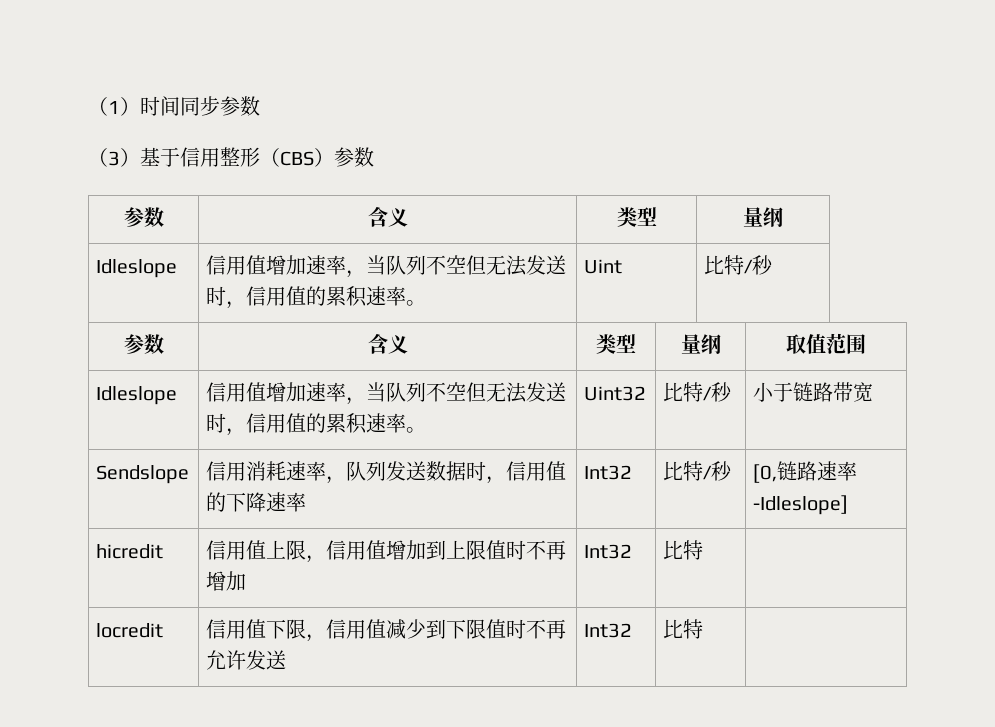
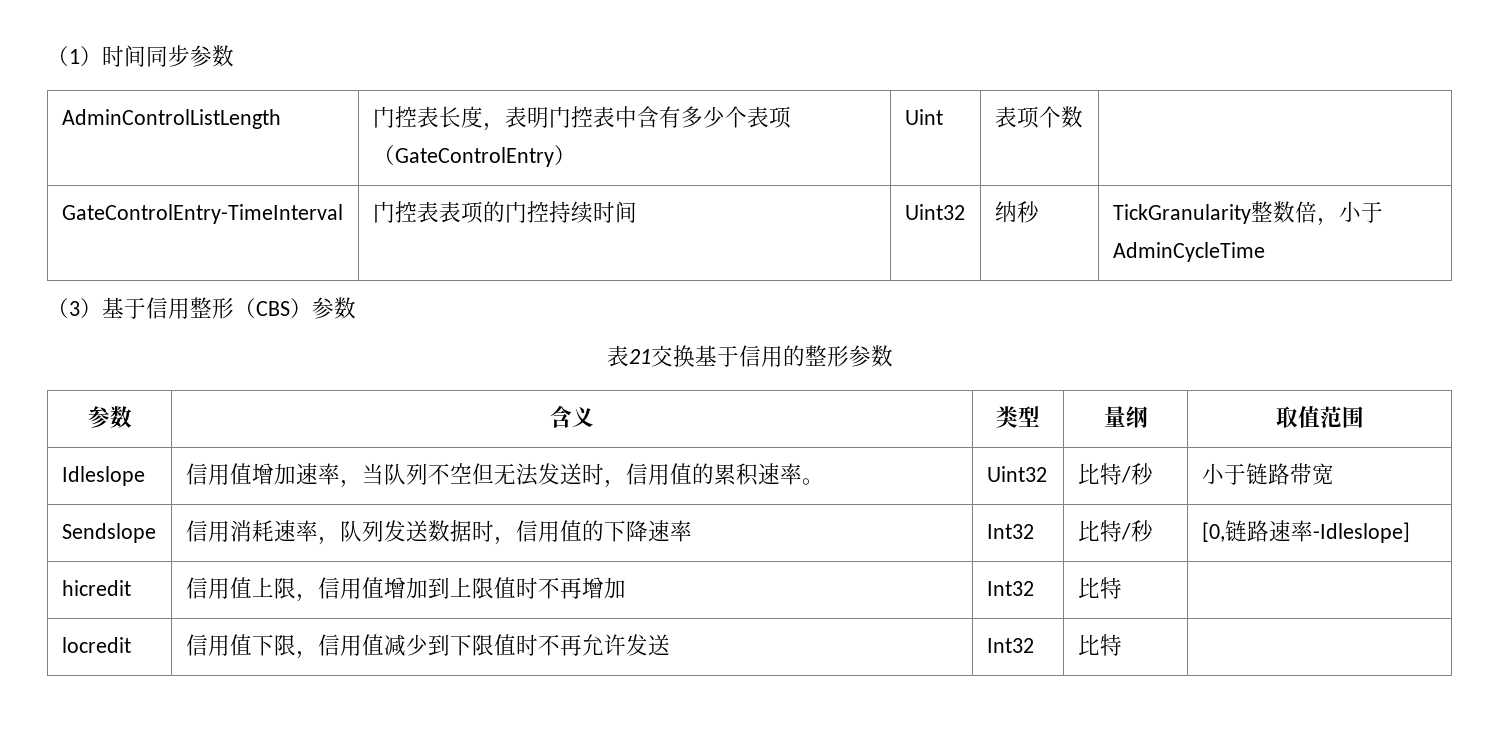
+ AdminControlListLength | 门控表长度，表明门控表中含有多少个表项（GateControlEntry） | Uint | 表项个数 |
+ GateControlEntry-TimeInterval | 门控表表项的门控持续时间 | Uint32 | 纳秒 | TickGranularity整数倍，小于AdminCycleTime
  （3）基于信用整形（CBS）参数
- 参数 | 含义 | 类型 | 量纲
- Idleslope | 信用值增加速率，当队列不空但无法发送时，信用值的累积速率。 | Uint | 比特/秒
+ 表21交换基于信用的整形参数

